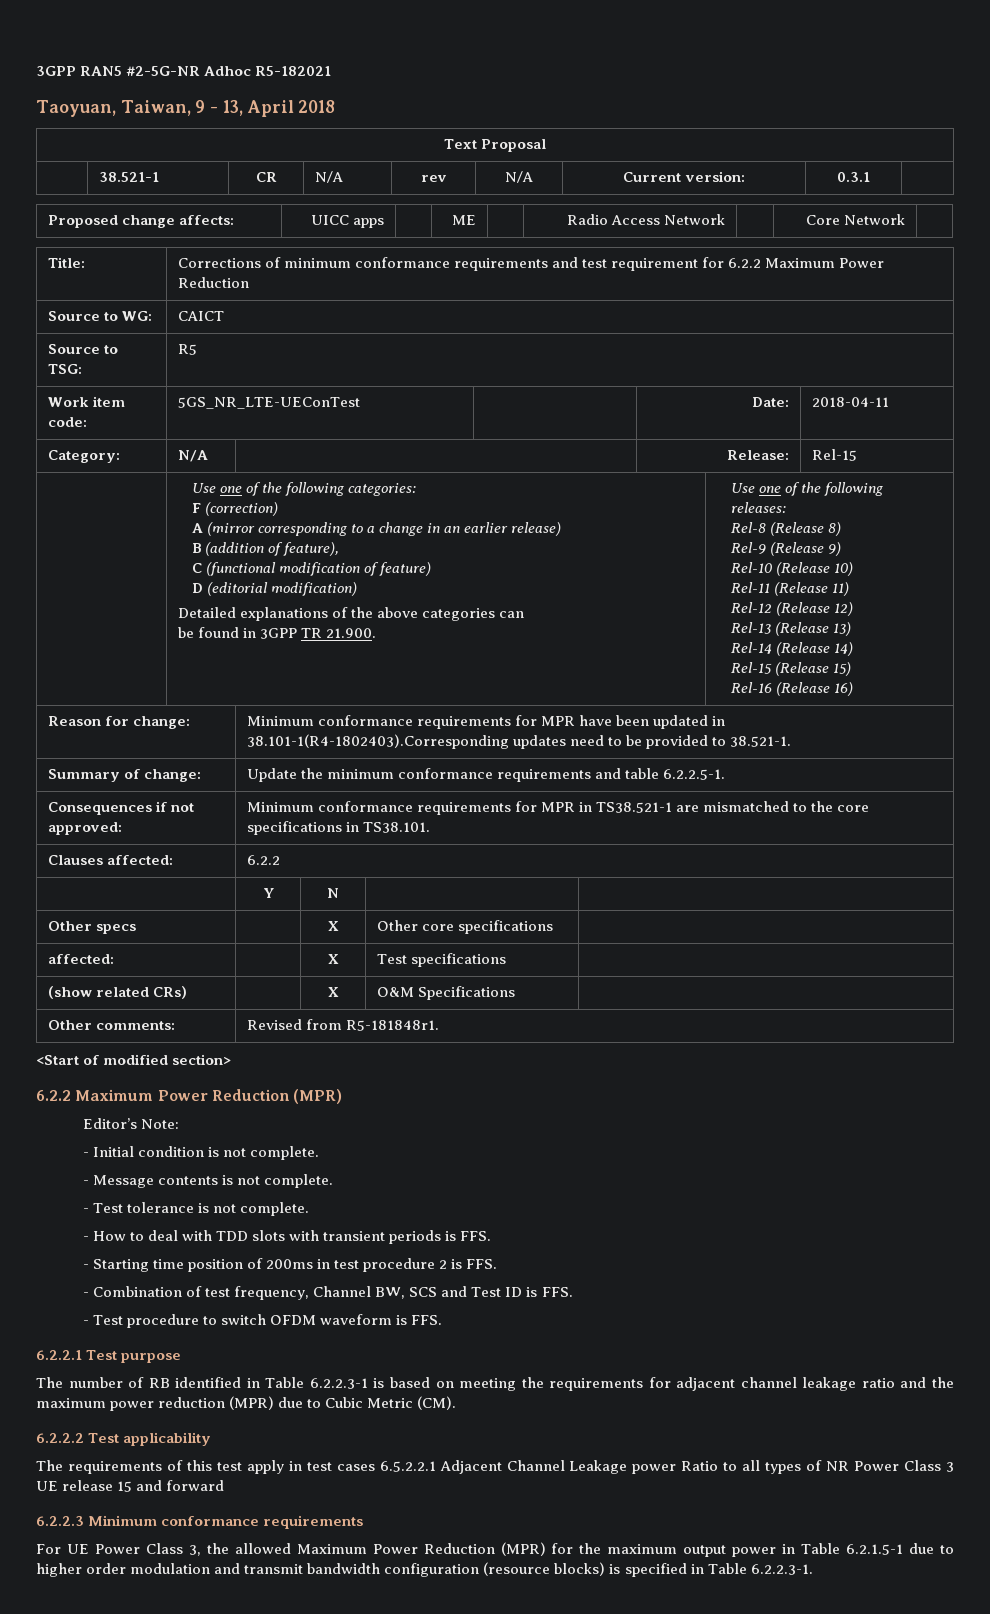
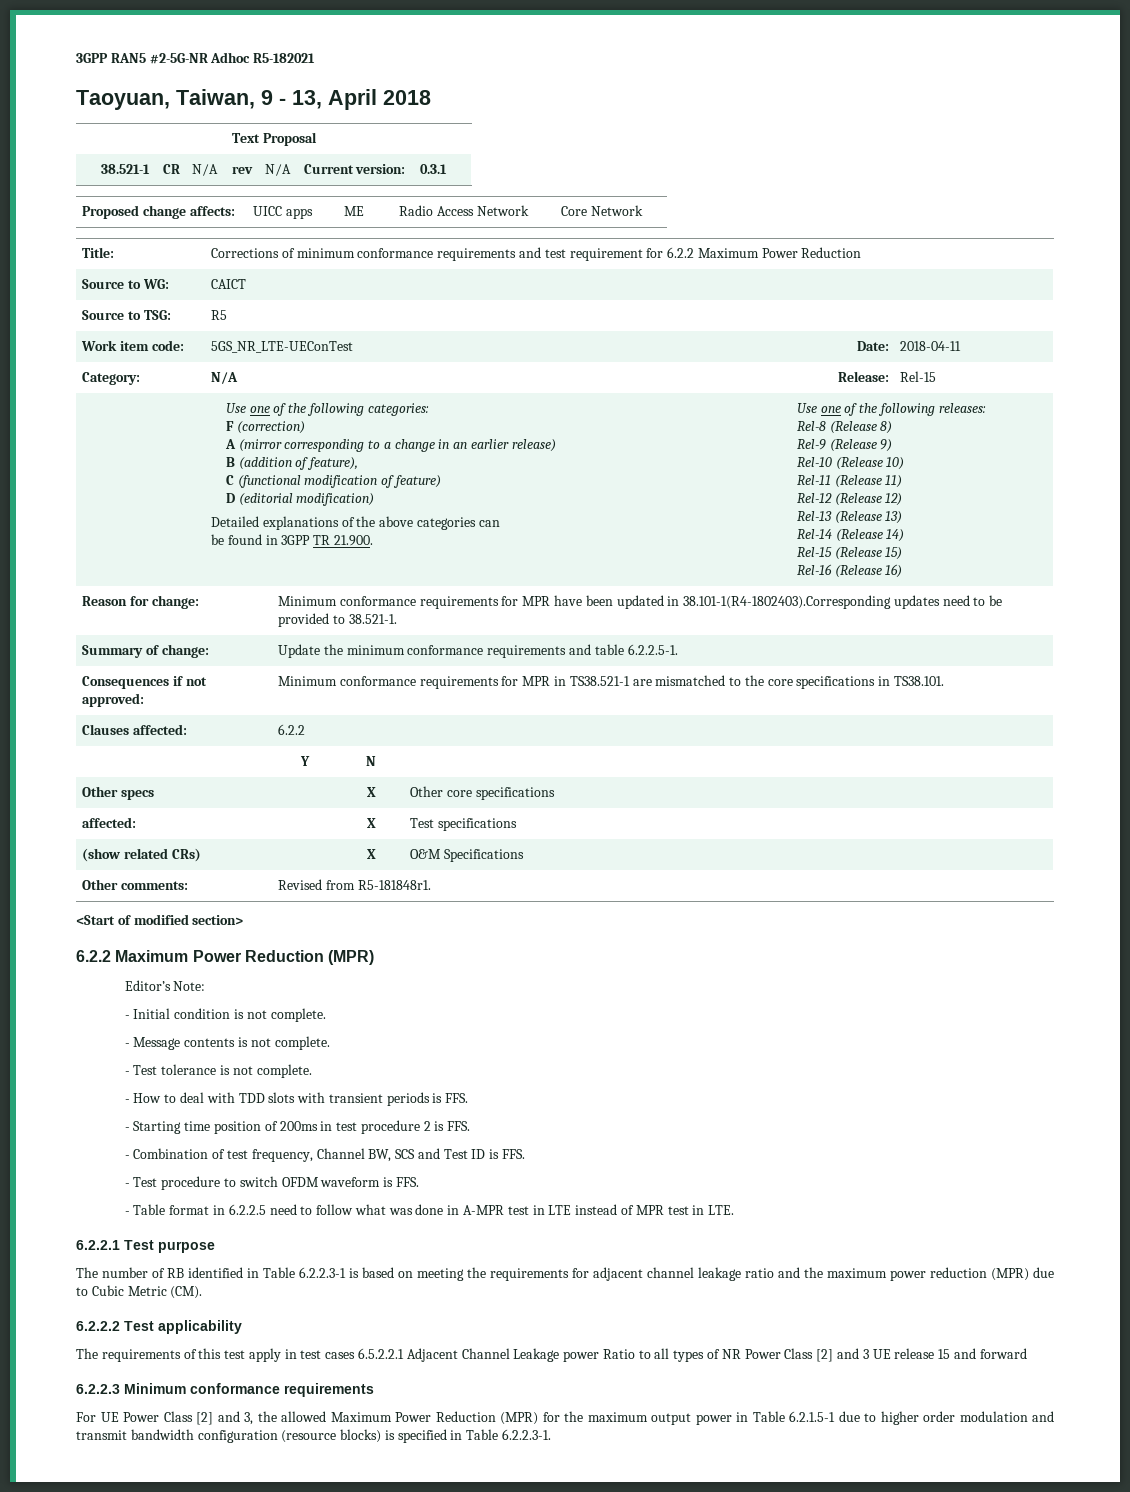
+ - Table format in 6.2.2.5 need to follow what was done in A-MPR test in LTE instead of MPR test in LTE.
- The requirements of this test apply in test cases 6.5.2.2.1 Adjacent Channel Leakage power Ratio to all types of NR Power Class 3 UE release 15 and forward
+ The requirements of this test apply in test cases 6.5.2.2.1 Adjacent Channel Leakage power Ratio to all types of NR Power Class [2] and 3 UE release 15 and forward
- For UE Power Class 3, the allowed Maximum Power Reduction (MPR) for the maximum output power in Table 6.2.1.5-1 due to higher order modulation and transmit bandwidth configuration (resource blocks) is specified in Table 6.2.2.3-1.
+ For UE Power Class [2] and 3, the allowed Maximum Power Reduction (MPR) for the maximum output power in Table 6.2.1.5-1 due to higher order modulation and transmit bandwidth configuration (resource blocks) is specified in Table 6.2.2.3-1.

